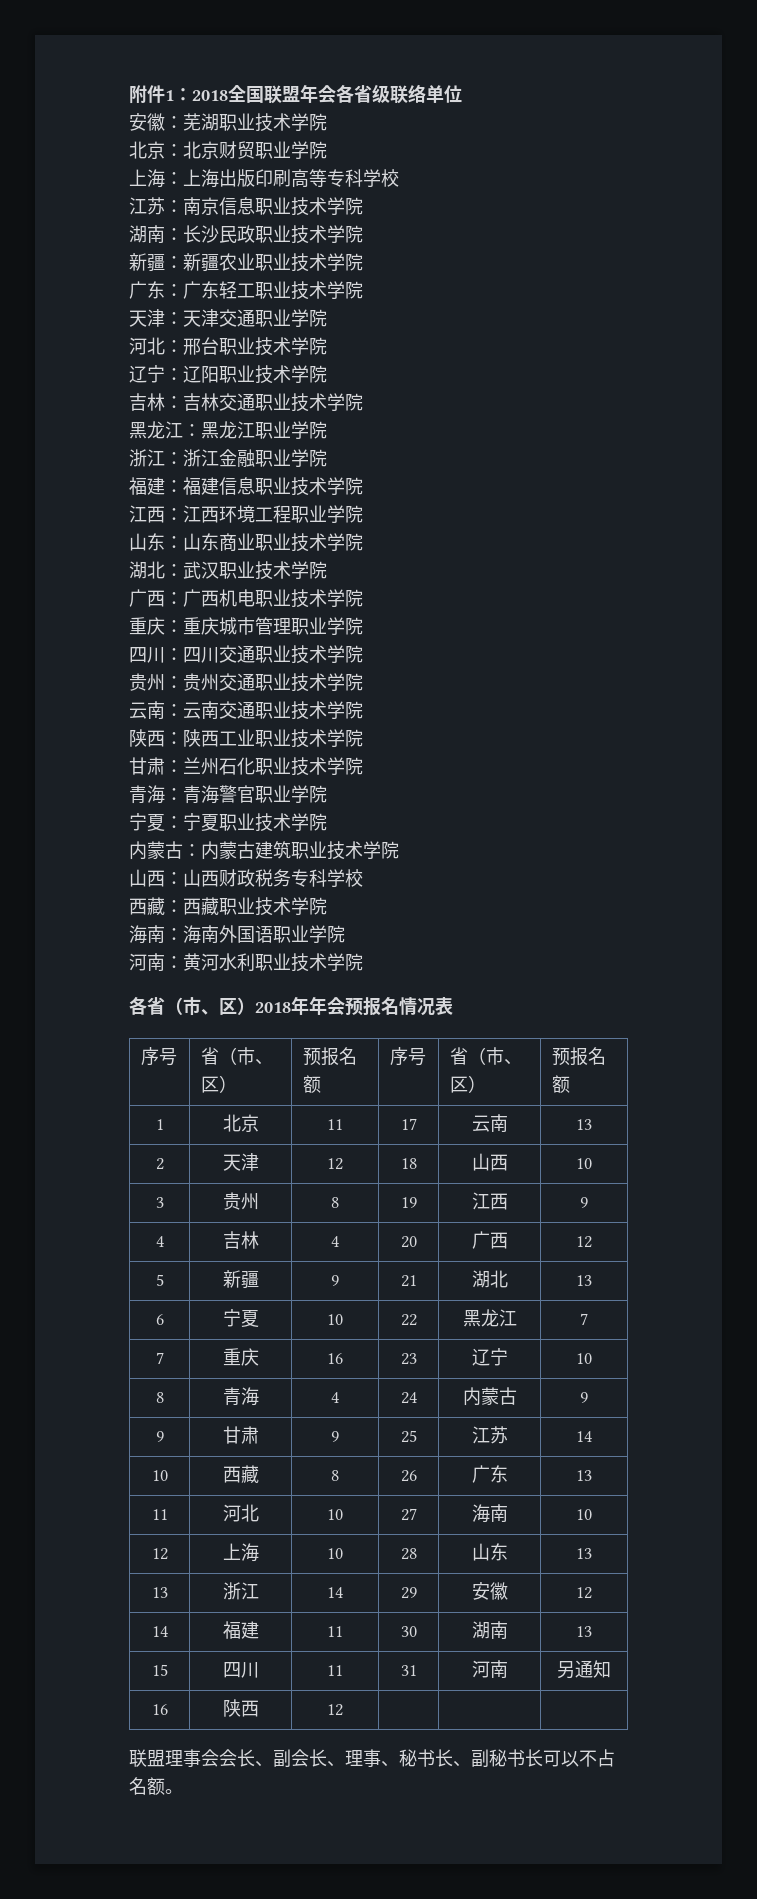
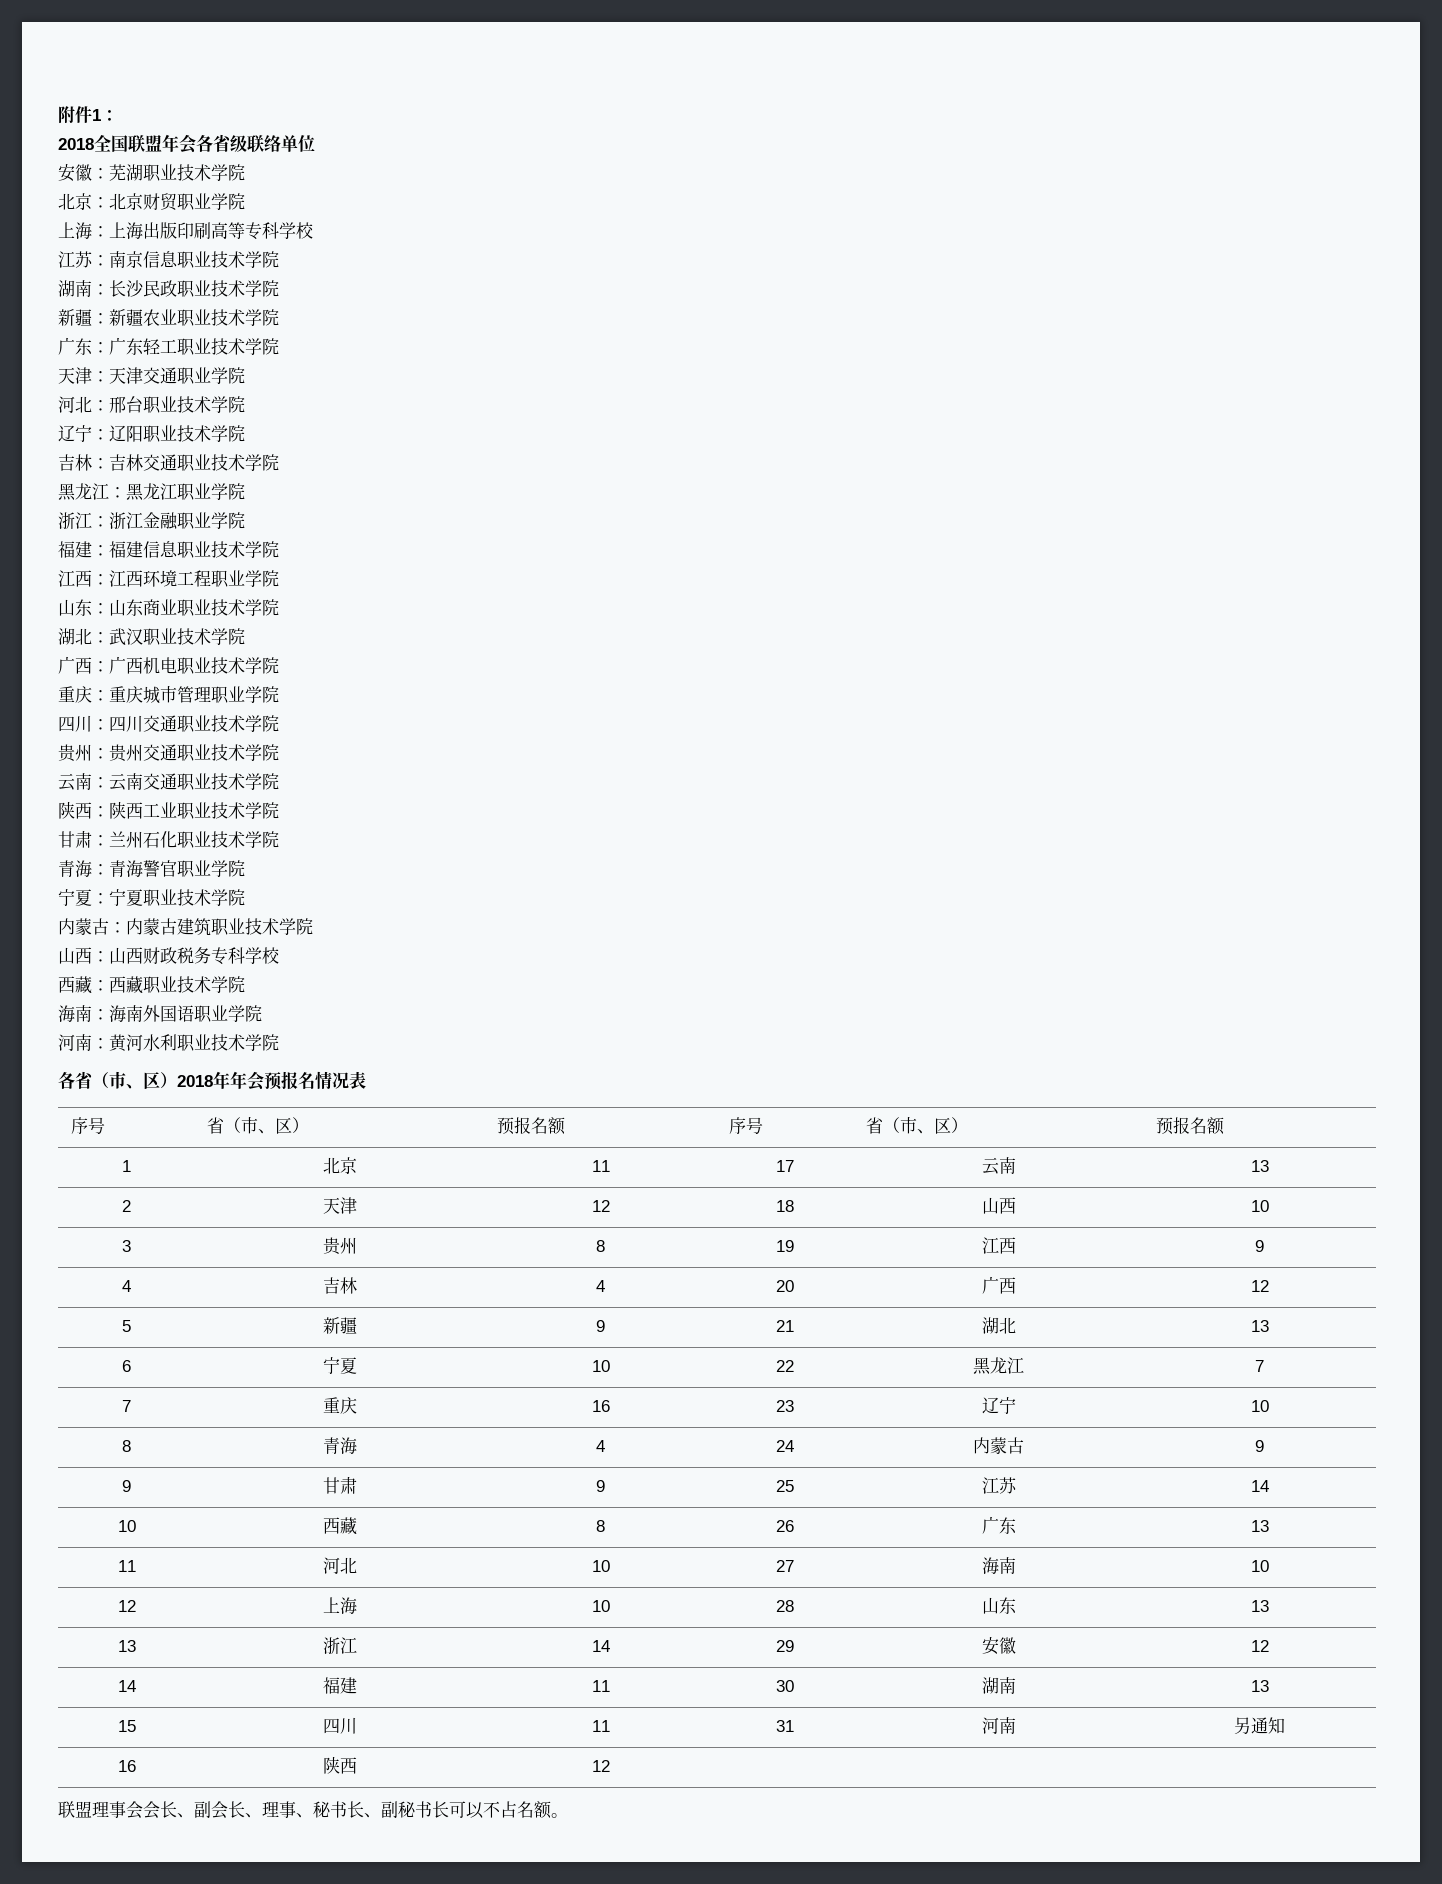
- 附件1：2018全国联盟年会各省级联络单位
+ 附件1：
+ 2018全国联盟年会各省级联络单位

